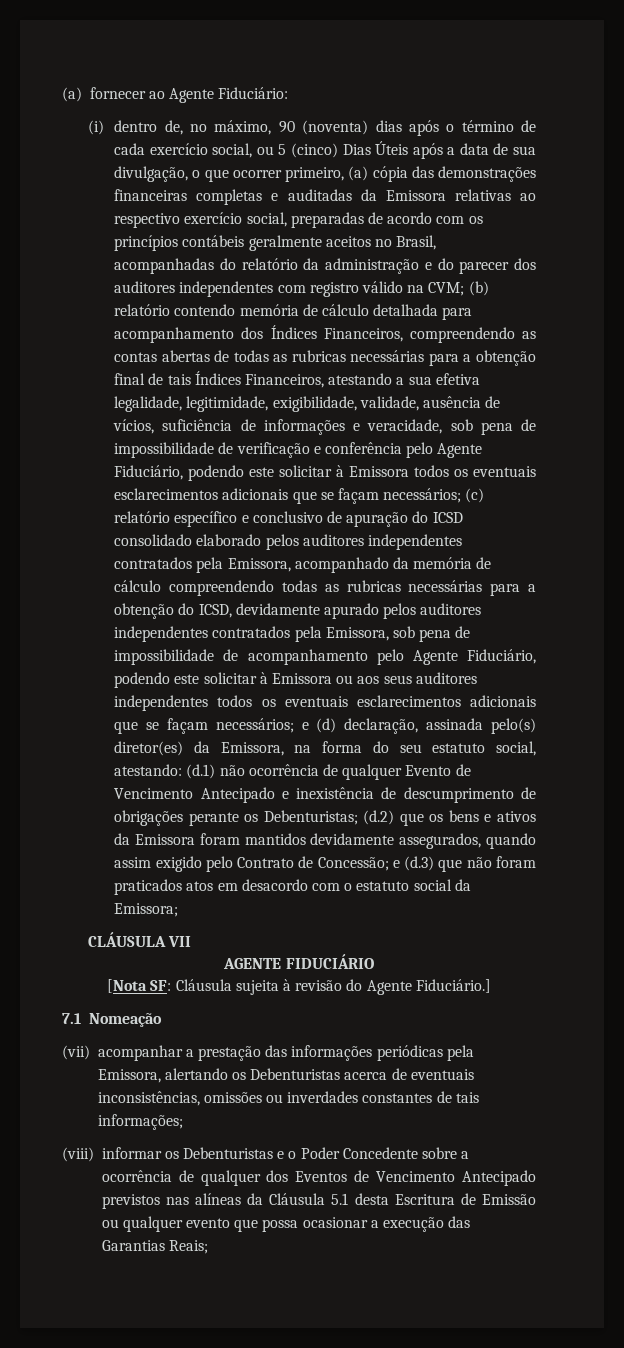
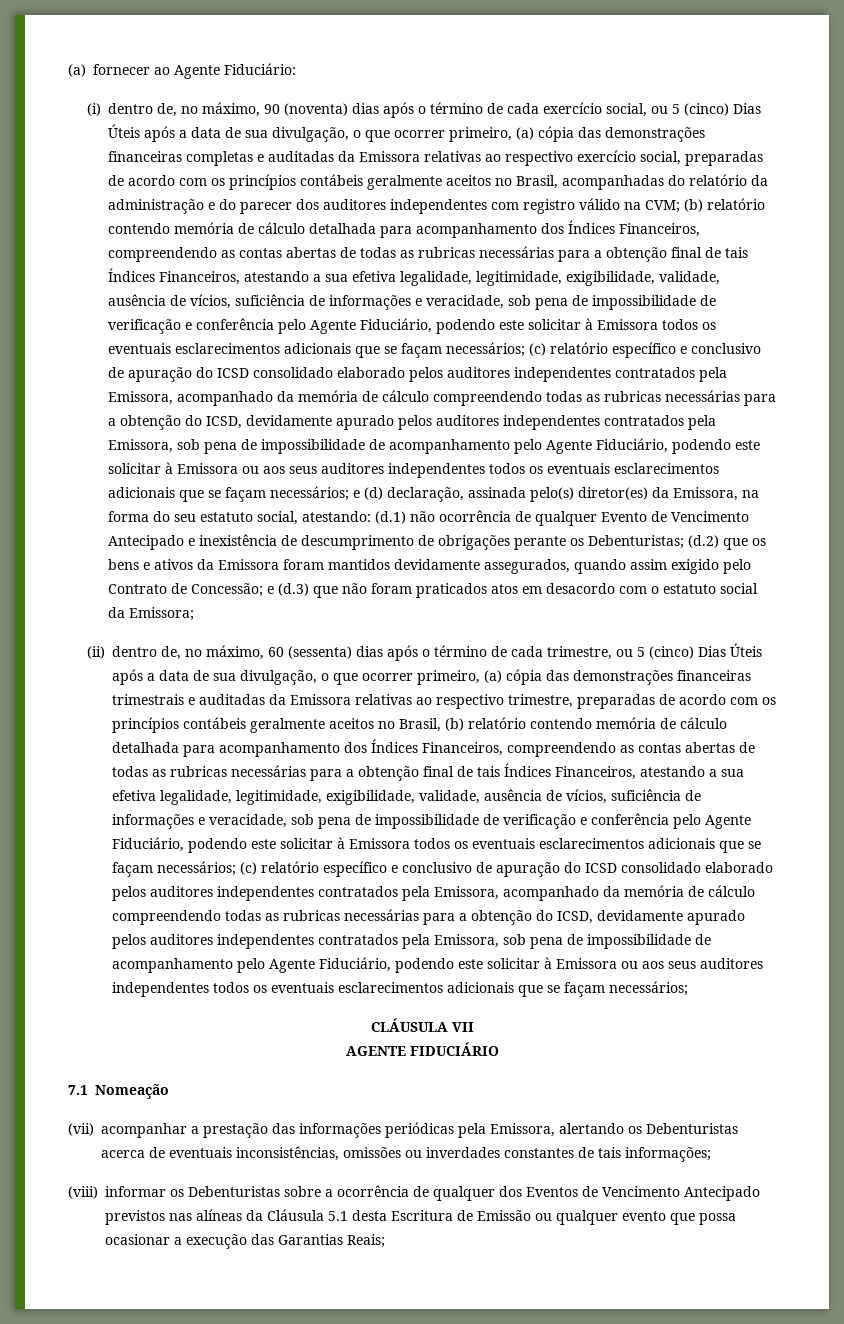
+ (ii) dentro de, no máximo, 60 (sessenta) dias após o término de cada trimestre, ou 5 (cinco) Dias Úteis após a data de sua divulgação, o que ocorrer primeiro, (a) cópia das demonstrações financeiras trimestrais e auditadas da Emissora relativas ao respectivo trimestre, preparadas de acordo com os princípios contábeis geralmente aceitos no Brasil, (b) relatório contendo memória de cálculo detalhada para acompanhamento dos Índices Financeiros, compreendendo as contas abertas de todas as rubricas necessárias para a obtenção final de tais Índices Financeiros, atestando a sua efetiva legalidade, legitimidade, exigibilidade, validade, ausência de vícios, suficiência de informações e veracidade, sob pena de impossibilidade de verificação e conferência pelo Agente Fiduciário, podendo este solicitar à Emissora todos os eventuais esclarecimentos adicionais que se façam necessários; (c) relatório específico e conclusivo de apuração do ICSD consolidado elaborado pelos auditores independentes contratados pela Emissora, acompanhado da memória de cálculo compreendendo todas as rubricas necessárias para a obtenção do ICSD, devidamente apurado pelos auditores independentes contratados pela Emissora, sob pena de impossibilidade de acompanhamento pelo Agente Fiduciário, podendo este solicitar à Emissora ou aos seus auditores independentes todos os eventuais esclarecimentos adicionais que se façam necessários;
  CLÁUSULA VII
  AGENTE FIDUCIÁRIO
- [Nota SF: Cláusula sujeita à revisão do Agente Fiduciário.]
- (viii) informar os Debenturistas e o Poder Concedente sobre a ocorrência de qualquer dos Eventos de Vencimento Antecipado previstos nas alíneas da Cláusula 5.1 desta Escritura de Emissão ou qualquer evento que possa ocasionar a execução das Garantias Reais;
+ (viii) informar os Debenturistas sobre a ocorrência de qualquer dos Eventos de Vencimento Antecipado previstos nas alíneas da Cláusula 5.1 desta Escritura de Emissão ou qualquer evento que possa ocasionar a execução das Garantias Reais;

